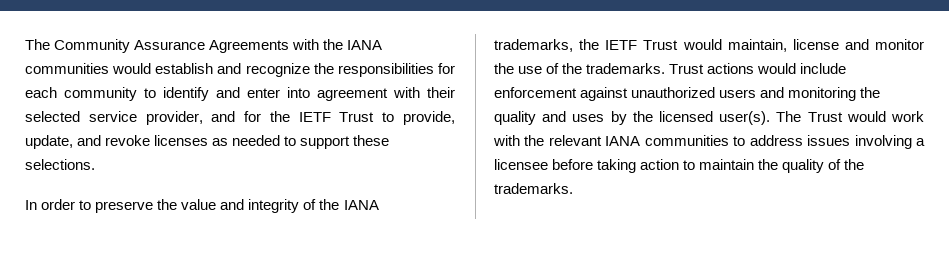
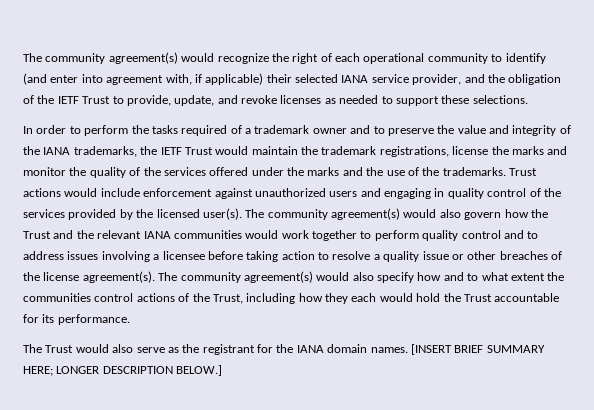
- The Community Assurance Agreements with the IANA communities would establish and recognize the responsibilities for each community to identify and enter into agreement with their selected service provider, and for the IETF Trust to provide, update, and revoke licenses as needed to support these selections.
+ The community agreement(s) would recognize the right of each operational community to identify (and enter into agreement with, if applicable) their selected IANA service provider, and the obligation of the IETF Trust to provide, update, and revoke licenses as needed to support these selections.
- In order to preserve the value and integrity of the IANA trademarks, the IETF Trust would maintain, license and monitor the use of the trademarks.
+ In order to perform the tasks required of a trademark owner and to preserve the value and integrity of the IANA trademarks, the IETF Trust would maintain the trademark registrations, license the marks and monitor the quality of the services offered under the marks and the use of the trademarks.
- Trust actions would include enforcement against unauthorized users and monitoring the quality and uses by the licensed user(s).
+ Trust actions would include enforcement against unauthorized users and engaging in quality control of the services provided by the licensed user(s).
- The Trust would work with the relevant IANA communities to address issues involving a licensee before taking action to maintain the quality of the trademarks.
+ The community agreement(s) would also govern how the Trust and the relevant IANA communities would work together to perform quality control and to address issues involving a licensee before taking action to resolve a quality issue or other breaches of the license agreement(s). The community agreement(s) would also specify how and to what extent the communities control actions of the Trust, including how they each would hold the Trust accountable for its performance.
+ The Trust would also serve as the registrant for the IANA domain names. [INSERT BRIEF SUMMARY HERE; LONGER DESCRIPTION BELOW.]

